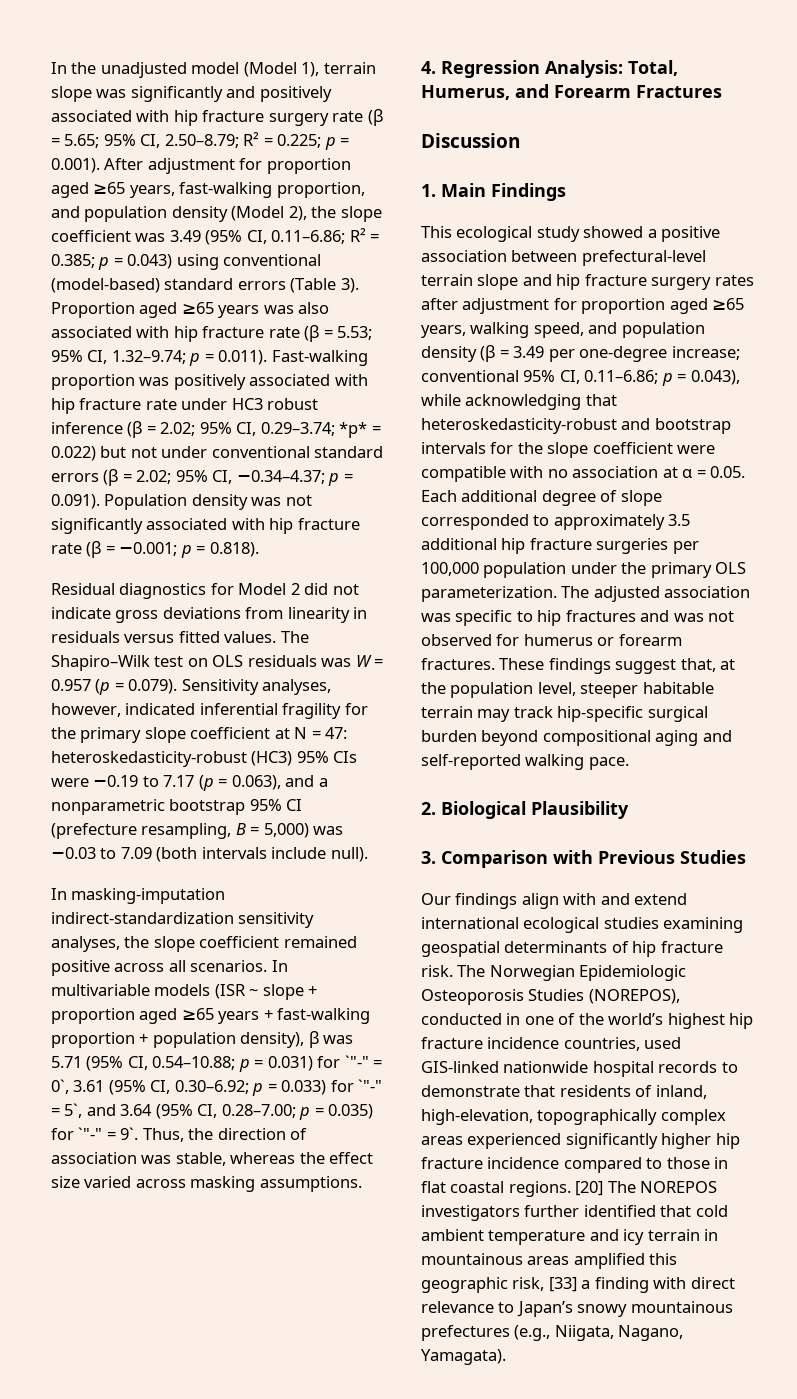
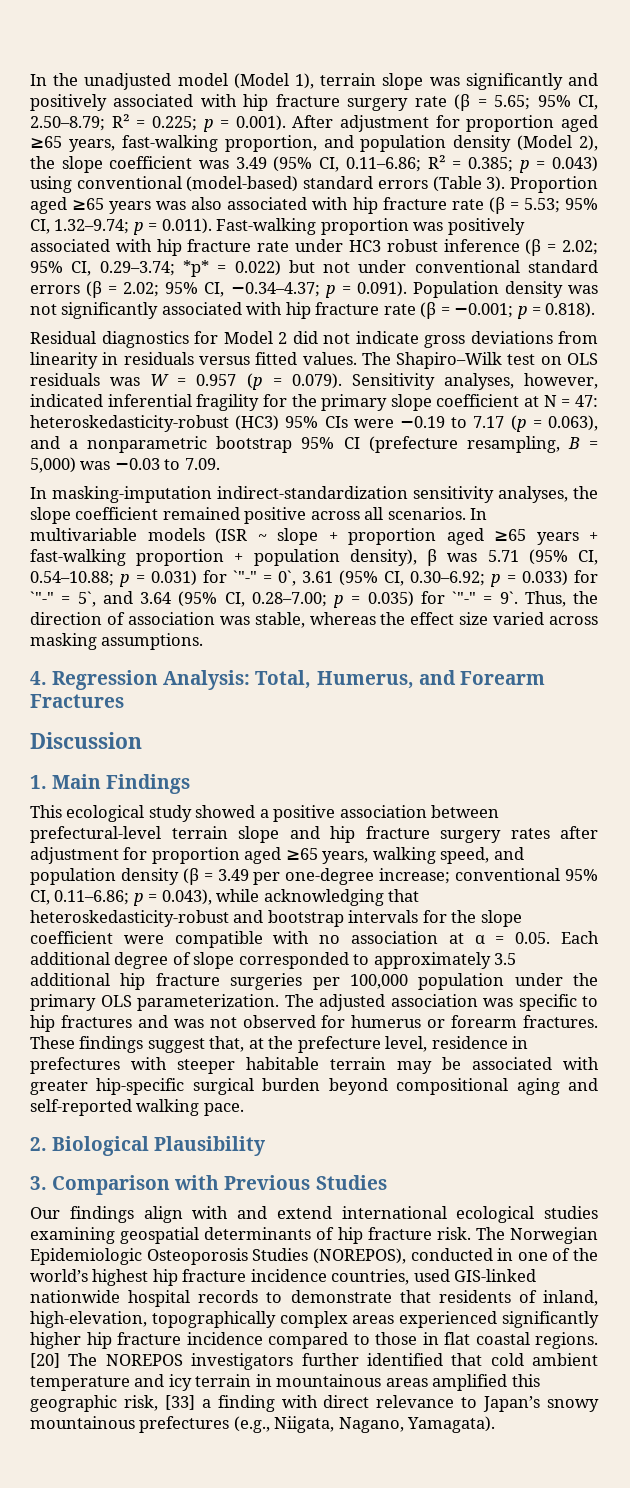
- The Shapiro–Wilk test on OLS residuals was W = 0.957 (p = 0.079). Sensitivity analyses, however, indicated inferential fragility for the primary slope coefficient at N = 47: heteroskedasticity-robust (HC3) 95% CIs were −0.19 to 7.17 (p = 0.063), and a nonparametric bootstrap 95% CI (prefecture resampling, B = 5,000) was −0.03 to 7.09 (both intervals include null).
+ The Shapiro–Wilk test on OLS residuals was W = 0.957 (p = 0.079). Sensitivity analyses, however, indicated inferential fragility for the primary slope coefficient at N = 47: heteroskedasticity-robust (HC3) 95% CIs were −0.19 to 7.17 (p = 0.063), and a nonparametric bootstrap 95% CI (prefecture resampling, B = 5,000) was −0.03 to 7.09.
- These findings suggest that, at the population level, steeper habitable terrain may track hip-specific surgical burden beyond compositional aging and self-reported walking pace.
+ These findings suggest that, at the prefecture level, residence in prefectures with steeper habitable terrain may be associated with greater hip-specific surgical burden beyond compositional aging and self-reported walking pace.

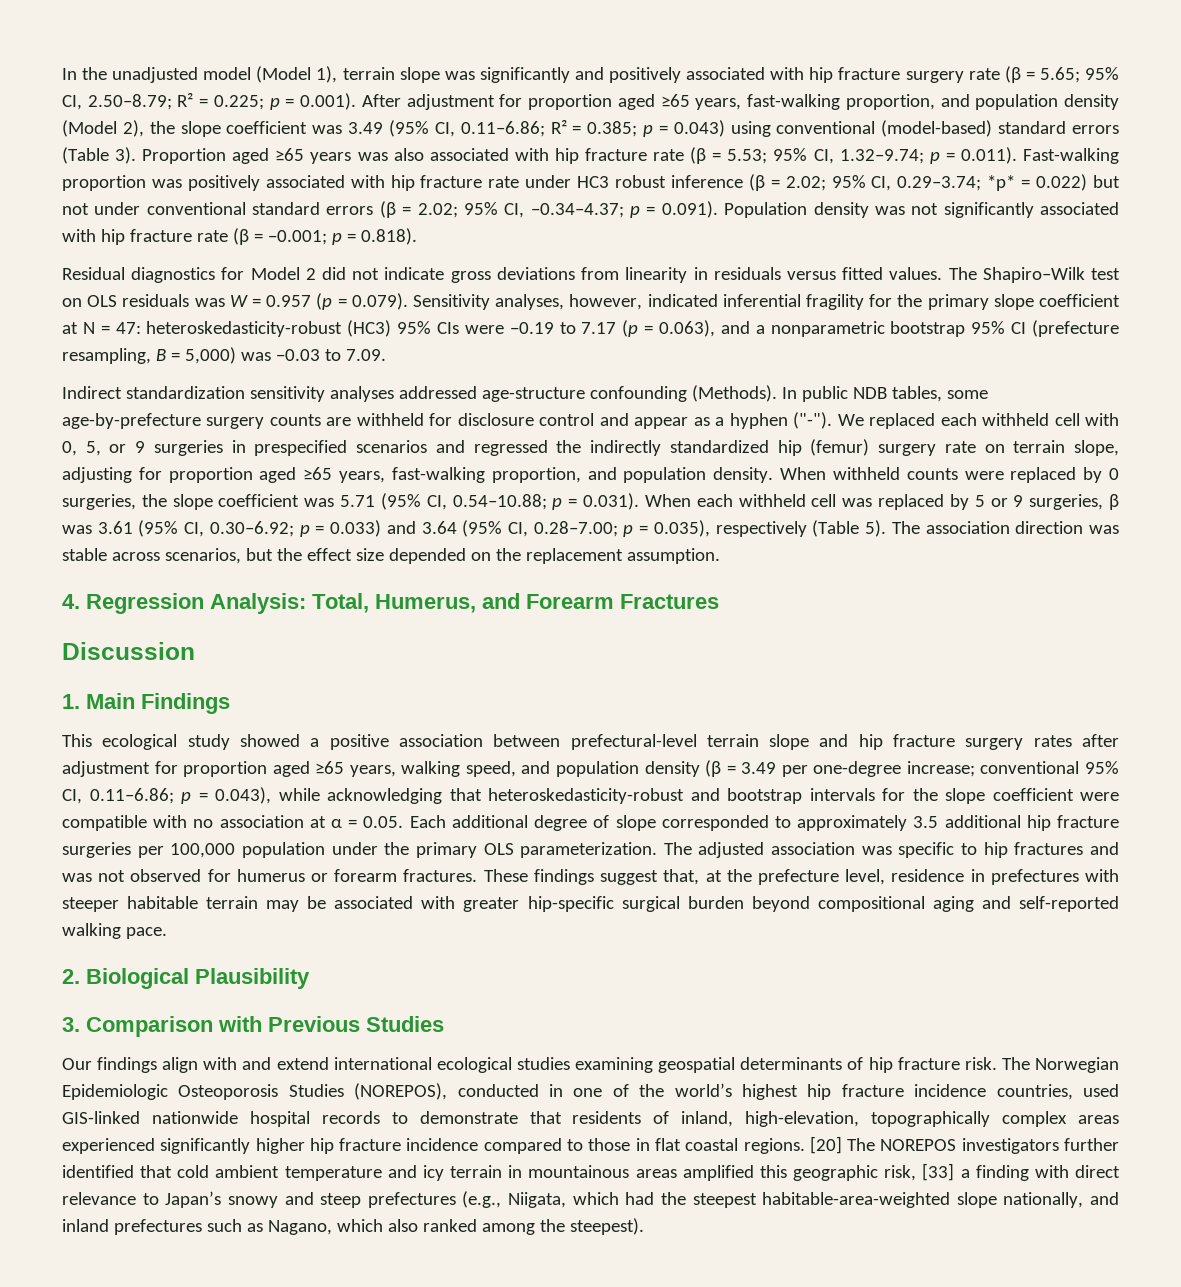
- In masking-imputation indirect-standardization sensitivity analyses, the slope coefficient remained positive across all scenarios. In multivariable models (ISR ~ slope + proportion aged ≥65 years + fast-walking proportion + population density), β was 5.71 (95% CI, 0.54–10.88; p = 0.031) for `"-" = 0`, 3.61 (95% CI, 0.30–6.92; p = 0.033) for `"-" = 5`, and 3.64 (95% CI, 0.28–7.00; p = 0.035) for `"-" = 9`. Thus, the direction of association was stable, whereas the effect size varied across masking assumptions.
+ Indirect standardization sensitivity analyses addressed age-structure confounding (Methods). In public NDB tables, some age-by-prefecture surgery counts are withheld for disclosure control and appear as a hyphen ("-"). We replaced each withheld cell with 0, 5, or 9 surgeries in prespecified scenarios and regressed the indirectly standardized hip (femur) surgery rate on terrain slope, adjusting for proportion aged ≥65 years, fast-walking proportion, and population density. When withheld counts were replaced by 0 surgeries, the slope coefficient was 5.71 (95% CI, 0.54–10.88; p = 0.031). When each withheld cell was replaced by 5 or 9 surgeries, β was 3.61 (95% CI, 0.30–6.92; p = 0.033) and 3.64 (95% CI, 0.28–7.00; p = 0.035), respectively (Table 5). The association direction was stable across scenarios, but the effect size depended on the replacement assumption.
- [20] The NOREPOS investigators further identified that cold ambient temperature and icy terrain in mountainous areas amplified this geographic risk, [33] a finding with direct relevance to Japan’s snowy mountainous prefectures (e.g., Niigata, Nagano, Yamagata).
+ [20] The NOREPOS investigators further identified that cold ambient temperature and icy terrain in mountainous areas amplified this geographic risk, [33] a finding with direct relevance to Japan’s snowy and steep prefectures (e.g., Niigata, which had the steepest habitable-area-weighted slope nationally, and inland prefectures such as Nagano, which also ranked among the steepest).

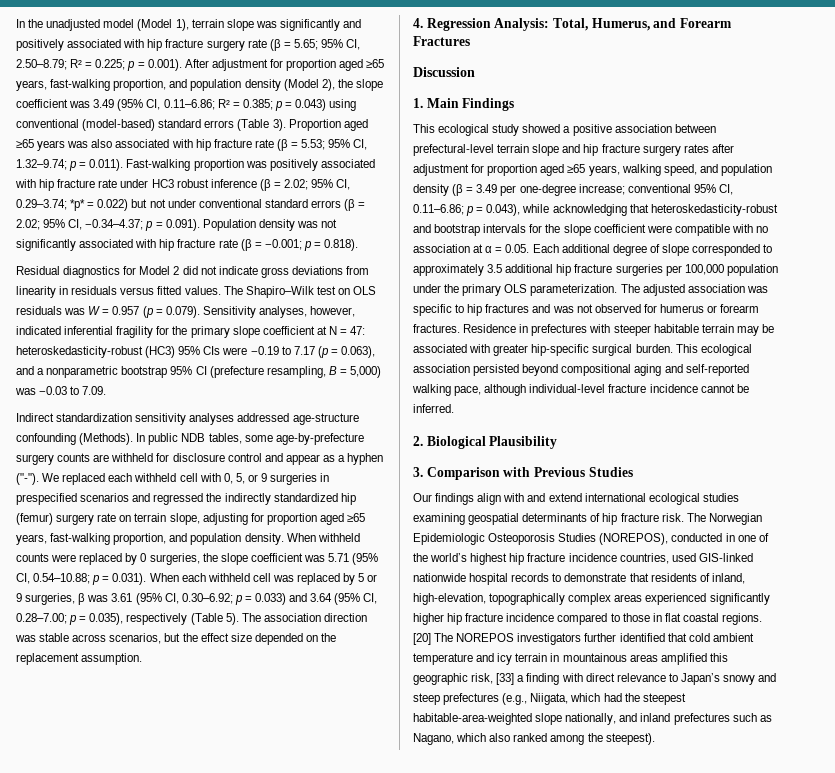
- These findings suggest that, at the prefecture level, residence in prefectures with steeper habitable terrain may be associated with greater hip-specific surgical burden beyond compositional aging and self-reported walking pace.
+ Residence in prefectures with steeper habitable terrain may be associated with greater hip-specific surgical burden. This ecological association persisted beyond compositional aging and self-reported walking pace, although individual-level fracture incidence cannot be inferred.

